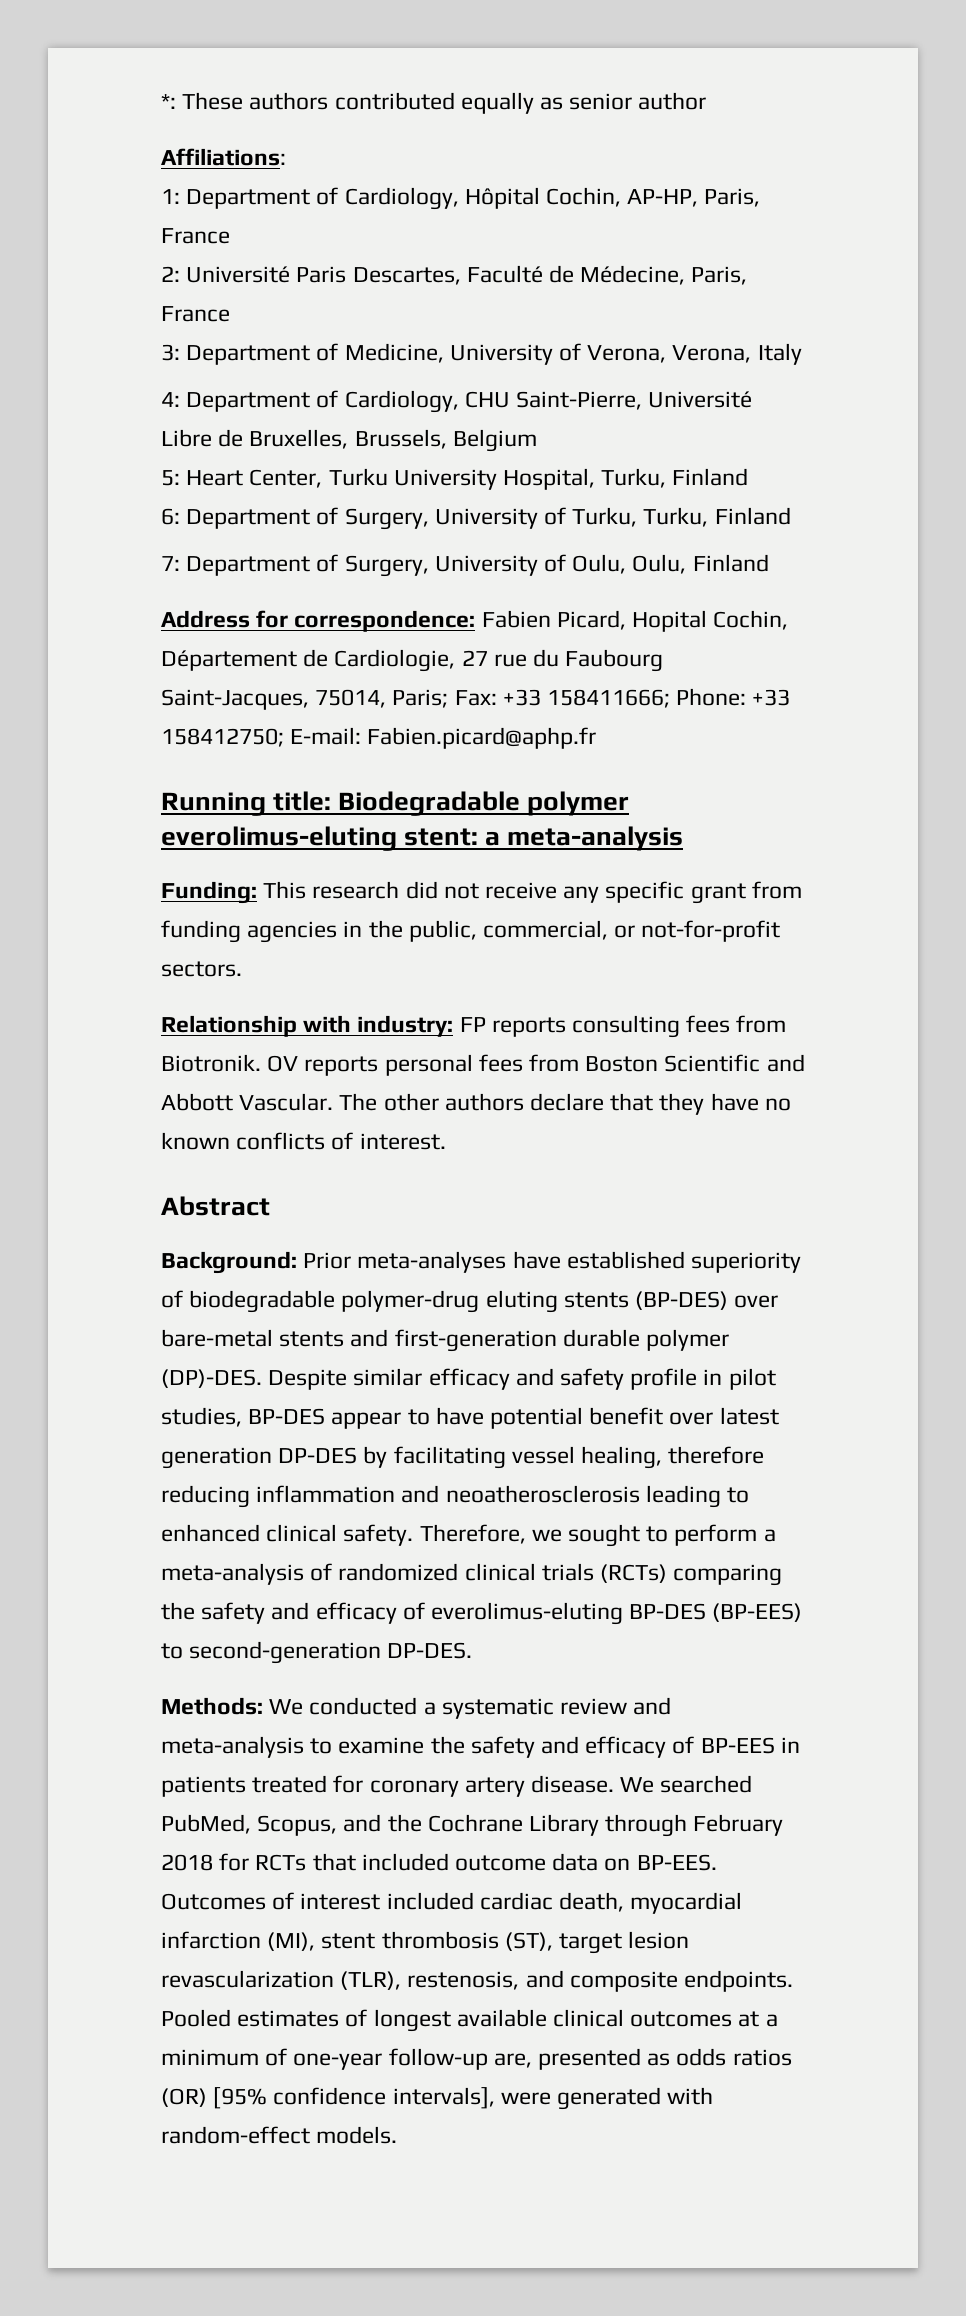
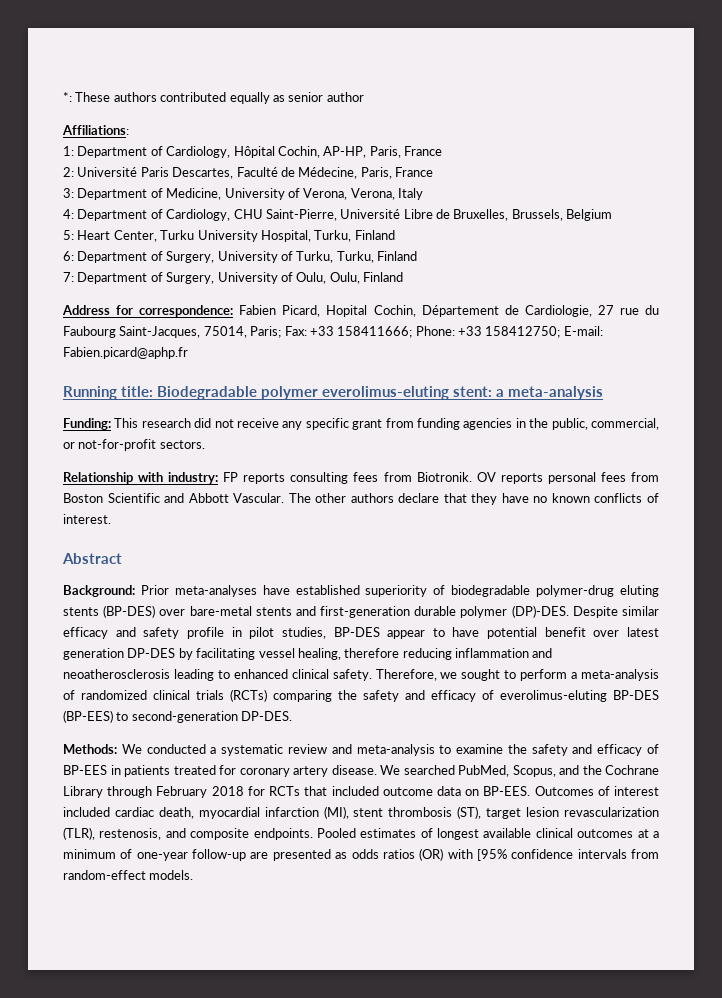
- Pooled estimates of longest available clinical outcomes at a minimum of one-year follow-up are, presented as odds ratios (OR) [95% confidence intervals], were generated with random-effect models.
+ Pooled estimates of longest available clinical outcomes at a minimum of one-year follow-up are presented as odds ratios (OR) with [95% confidence intervals from random-effect models.

